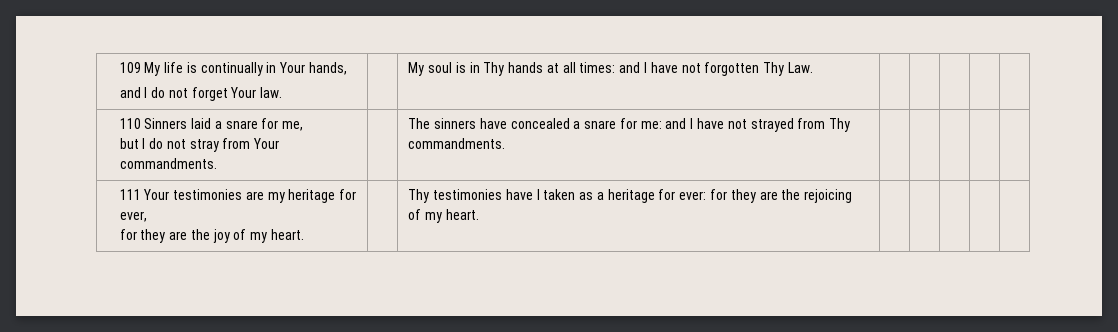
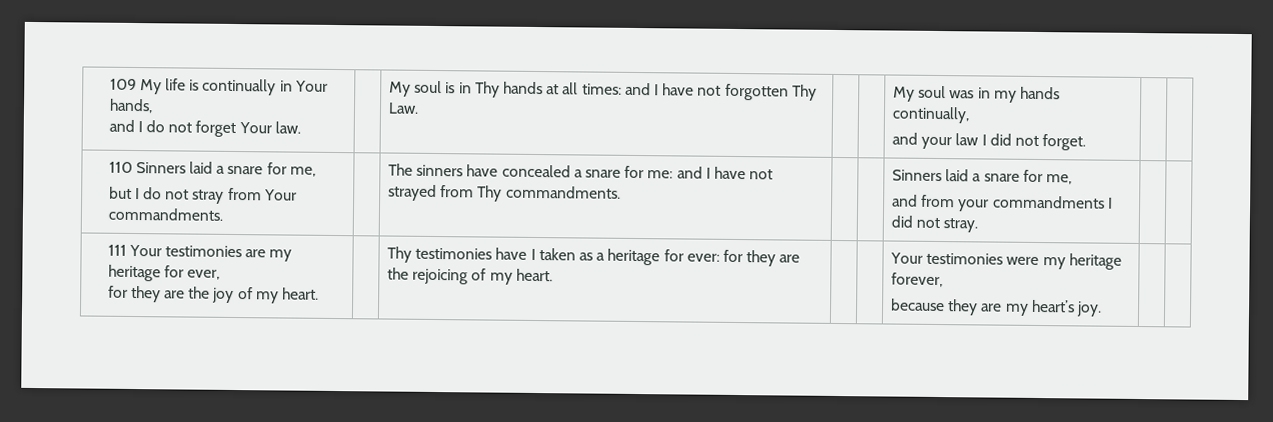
+ My soul was in my hands continually,
+ and your law I did not forget.
- The sinners have concealed a snare for me: and I have not strayed from Thy commandments.
+ The sinners have concealed a snare for me: and I have not strayed from Thy commandments. | | | Sinners laid a snare for me,
+ and from your commandments I did not stray.
+ Your testimonies were my heritage forever,
+ because they are my heart’s joy.

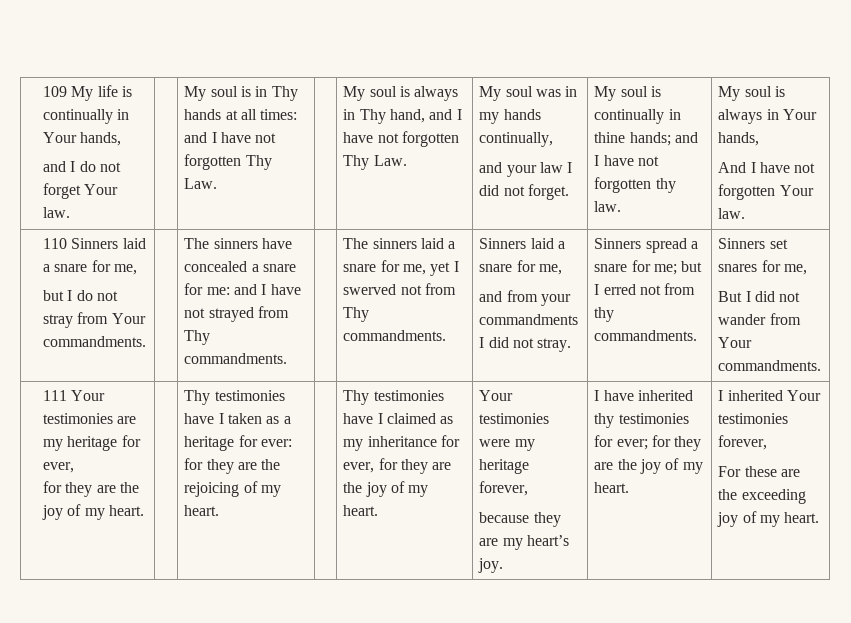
+ My soul is always in Thy hand, and I have not forgotten Thy Law.
+ My soul is continually in thine hands; and I have not forgotten thy law. | My soul is always in Your hands,
+ And I have not forgotten Your law.
+ The sinners laid a snare for me, yet I swerved not from Thy commandments.
+ Sinners spread a snare for me; but I erred not from thy commandments. | Sinners set snares for me,
+ But I did not wander from Your commandments.
+ Thy testimonies have I claimed as my inheritance for ever, for they are the joy of my heart.
+ I have inherited thy testimonies for ever; for they are the joy of my heart. | I inherited Your testimonies forever,
+ For these are the exceeding joy of my heart.

